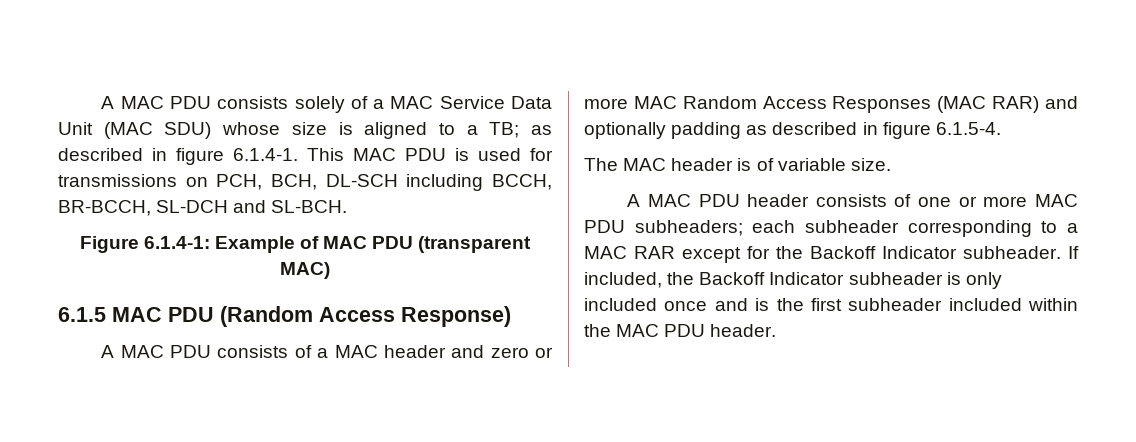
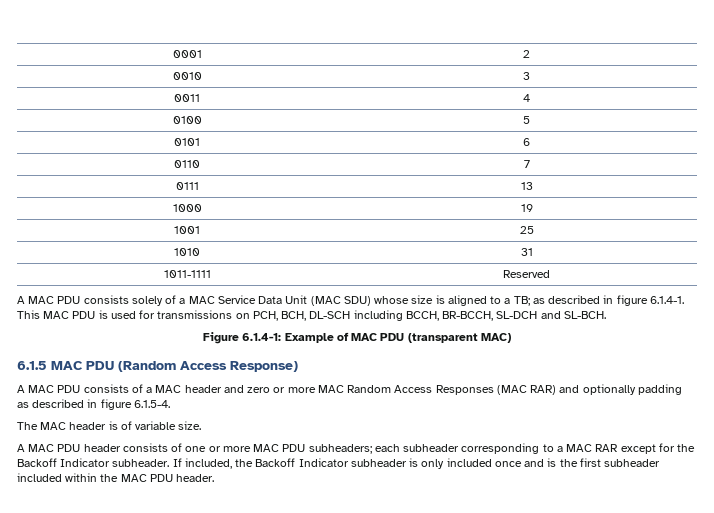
+ 0001 | 2
+ 0010 | 3
+ 0011 | 4
+ 0100 | 5
+ 0101 | 6
+ 0110 | 7
+ 0111 | 13
+ 1000 | 19
+ 1001 | 25
+ 1010 | 31
+ 1011-1111 | Reserved

